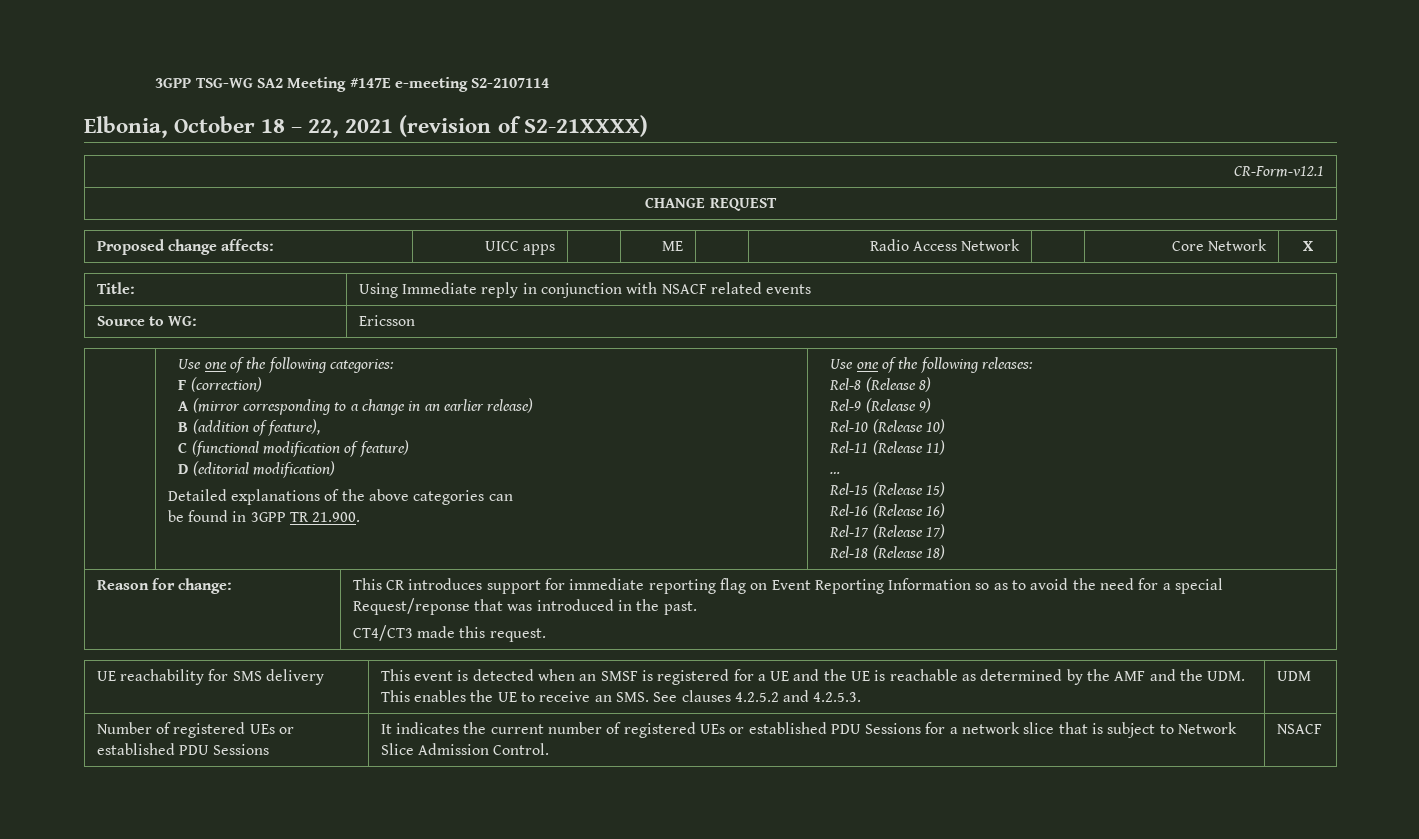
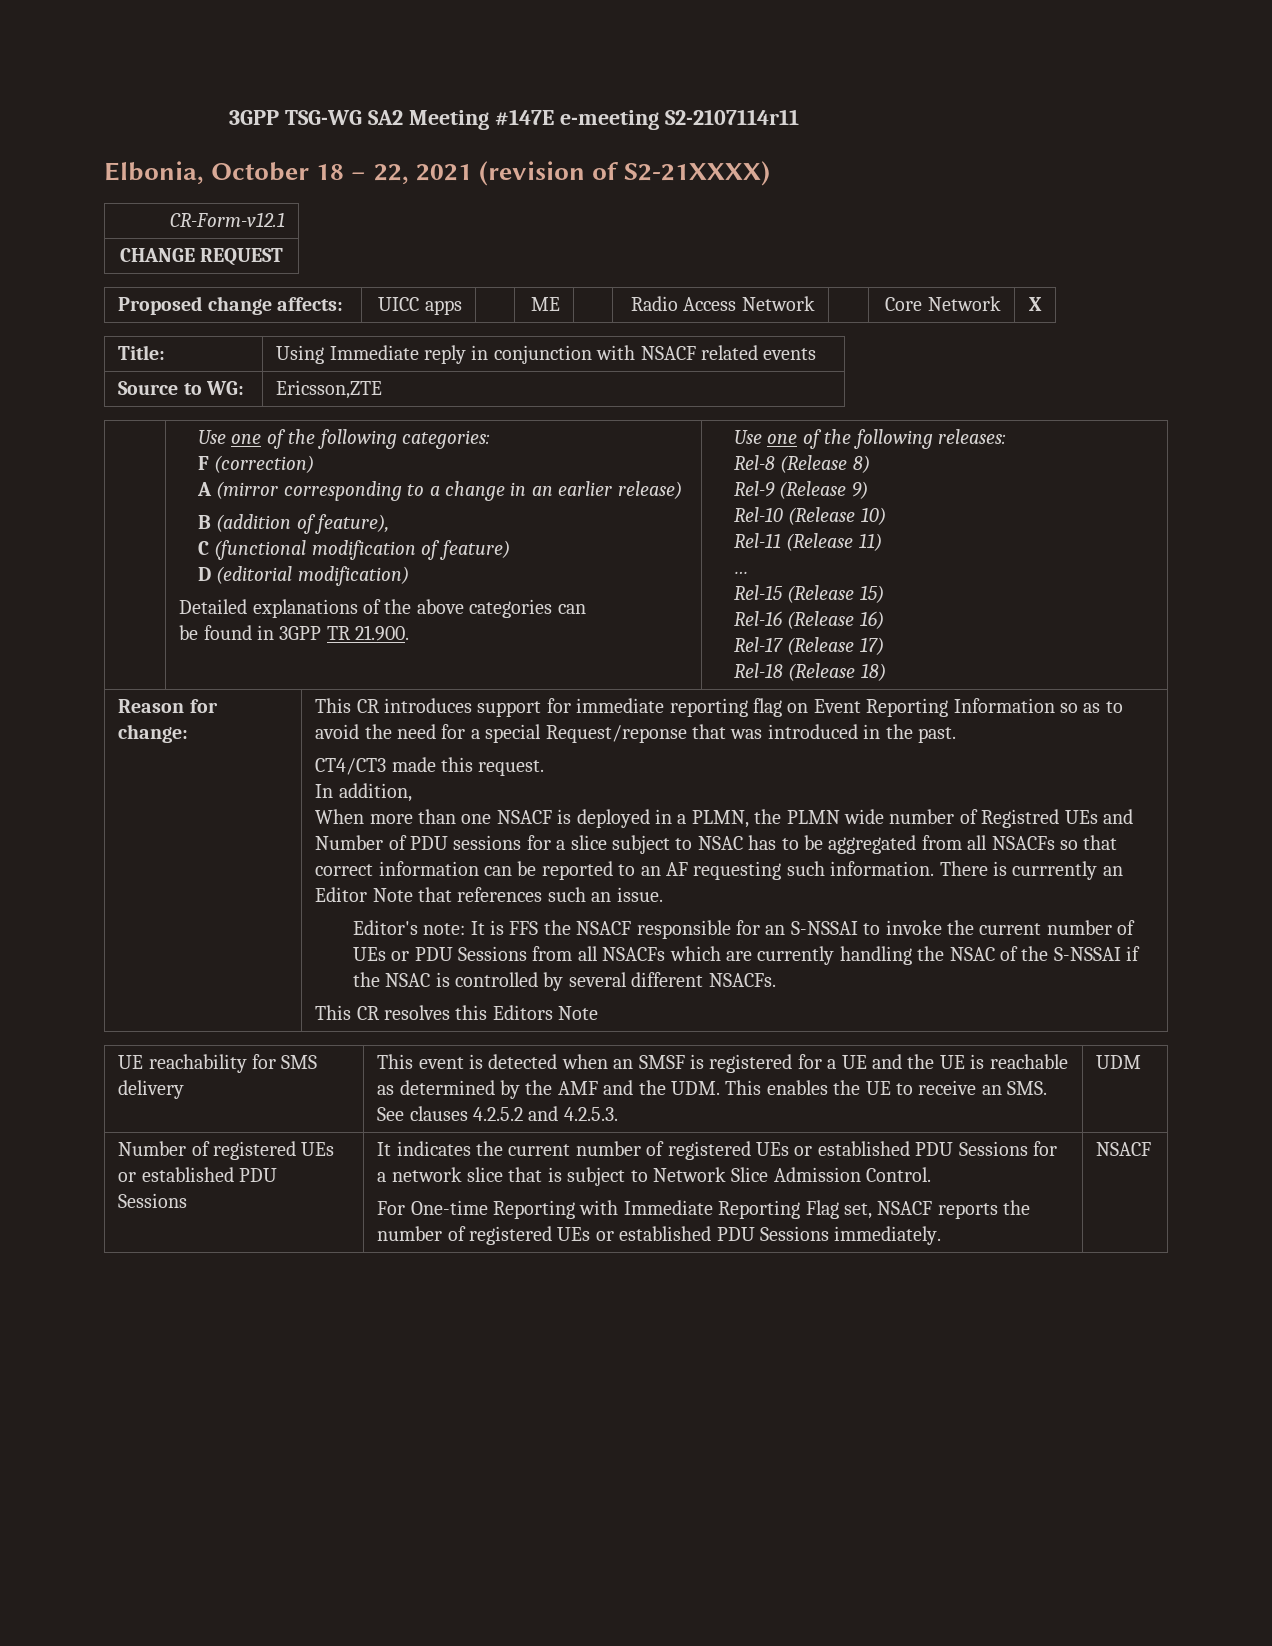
- 3GPP TSG-WG SA2 Meeting #147E e-meeting S2-2107114
+ 3GPP TSG-WG SA2 Meeting #147E e-meeting S2-2107114r11
- Source to WG: | Ericsson
+ Source to WG: | Ericsson,ZTE
+ In addition,
+ When more than one NSACF is deployed in a PLMN, the PLMN wide number of Registred UEs and Number of PDU sessions for a slice subject to NSAC has to be aggregated from all NSACFs so that correct information can be reported to an AF requesting such information. There is currrently an Editor Note that references such an issue.
+ Editor's note: It is FFS the NSACF responsible for an S-NSSAI to invoke the current number of UEs or PDU Sessions from all NSACFs which are currently handling the NSAC of the S-NSSAI if the NSAC is controlled by several different NSACFs.
+ This CR resolves this Editors Note
+ For One-time Reporting with Immediate Reporting Flag set, NSACF reports the number of registered UEs or established PDU Sessions immediately.

